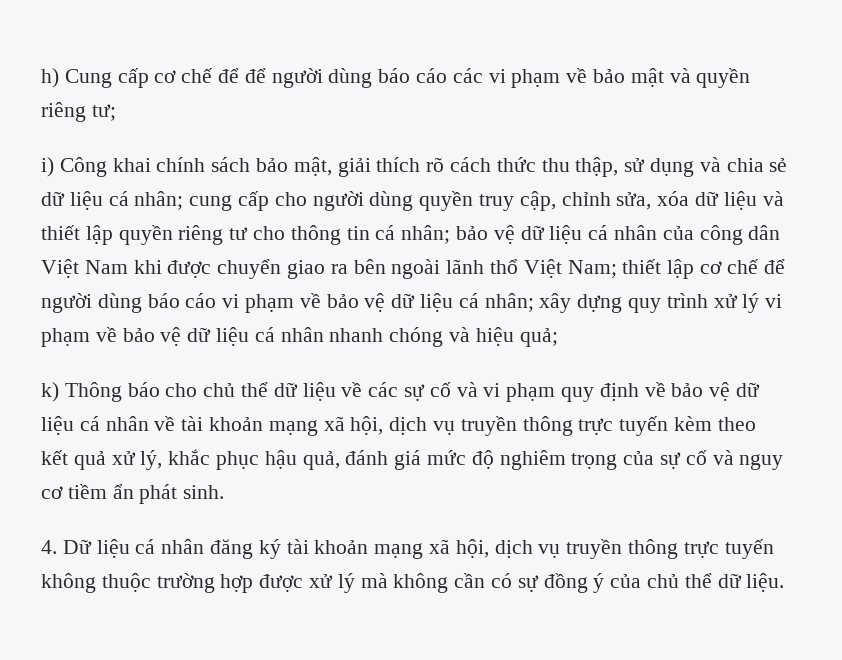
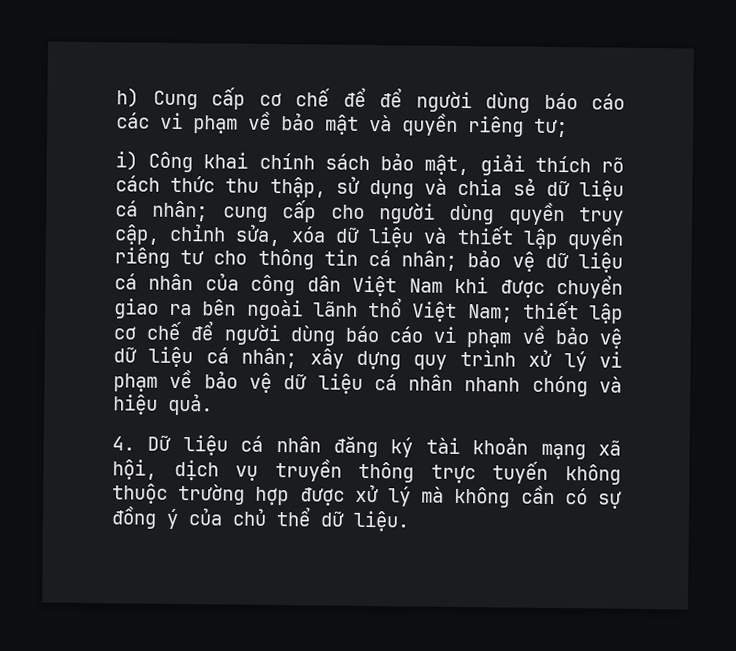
- xây dựng quy trình xử lý vi phạm về bảo vệ dữ liệu cá nhân nhanh chóng và hiệu quả;
- k) Thông báo cho chủ thể dữ liệu về các sự cố và vi phạm quy định về bảo vệ dữ liệu cá nhân về tài khoản mạng xã hội, dịch vụ truyền thông trực tuyến kèm theo kết quả xử lý, khắc phục hậu quả, đánh giá mức độ nghiêm trọng của sự cố và nguy cơ tiềm ẩn phát sinh.
+ xây dựng quy trình xử lý vi phạm về bảo vệ dữ liệu cá nhân nhanh chóng và hiệu quả.

